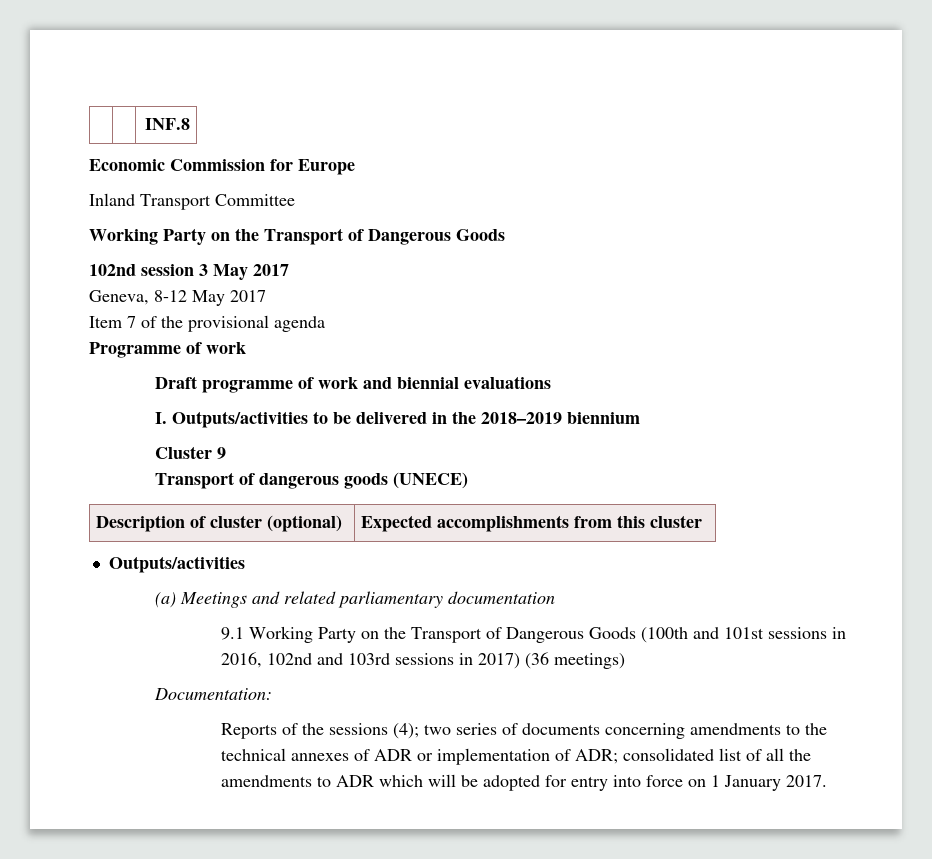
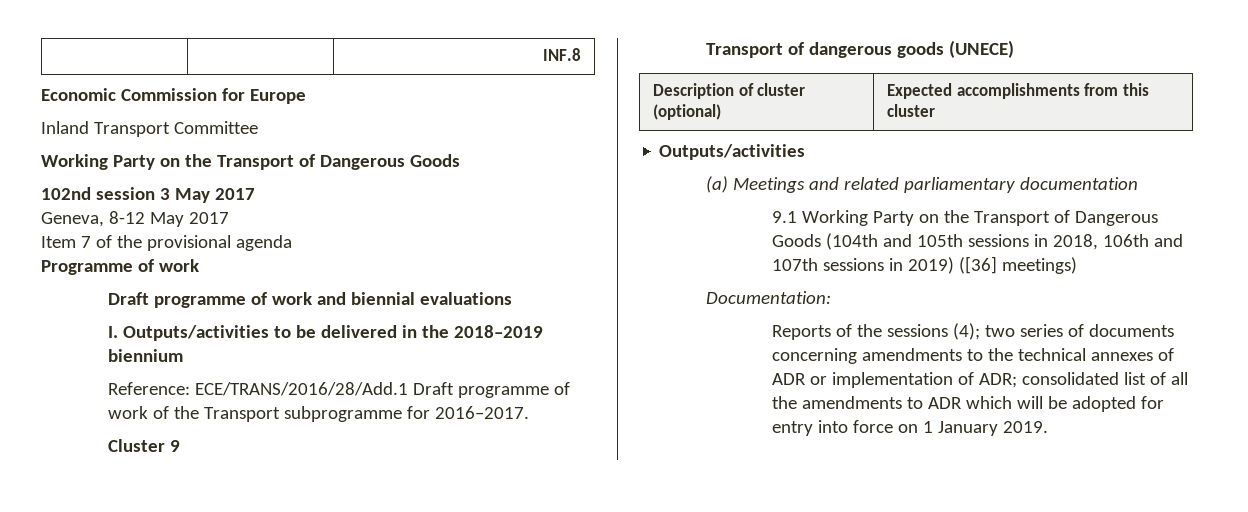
+ Reference: ECE/TRANS/2016/28/Add.1 Draft programme of work of the Transport subprogramme for 2016–2017.
- 9.1 Working Party on the Transport of Dangerous Goods (100th and 101st sessions in 2016, 102nd and 103rd sessions in 2017) (36 meetings)
+ 9.1 Working Party on the Transport of Dangerous Goods (104th and 105th sessions in 2018, 106th and 107th sessions in 2019) ([36] meetings)
- Reports of the sessions (4); two series of documents concerning amendments to the technical annexes of ADR or implementation of ADR; consolidated list of all the amendments to ADR which will be adopted for entry into force on 1 January 2017.
+ Reports of the sessions (4); two series of documents concerning amendments to the technical annexes of ADR or implementation of ADR; consolidated list of all the amendments to ADR which will be adopted for entry into force on 1 January 2019.

